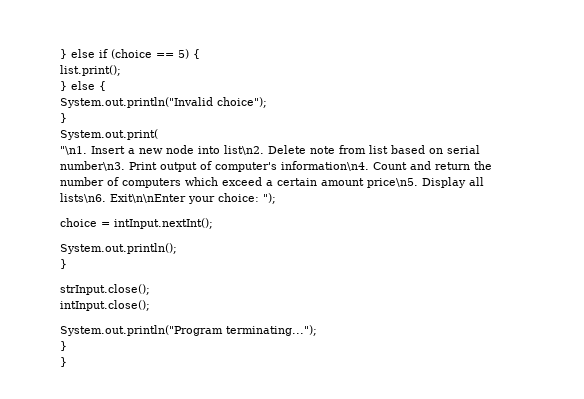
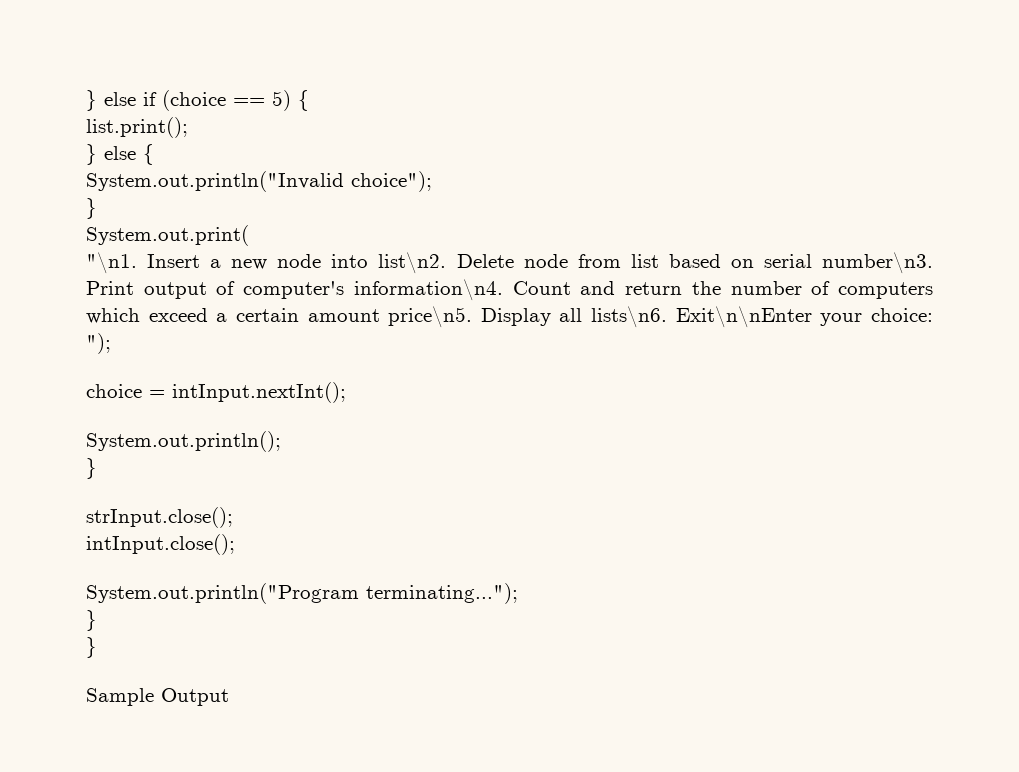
- Delete note from list based on serial number\n3.
+ Delete node from list based on serial number\n3.
+ Sample Output

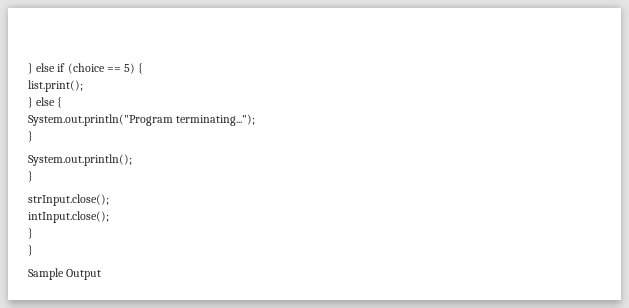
- System.out.println("Invalid choice");
+ System.out.println("Program terminating...");
  }
- System.out.print(
- "\n1. Insert a new node into list\n2. Delete node from list based on serial number\n3. Print output of computer's information\n4. Count and return the number of computers which exceed a certain amount price\n5. Display all lists\n6. Exit\n\nEnter your choice: ");
- choice = intInput.nextInt();
- System.out.println("Program terminating...");

